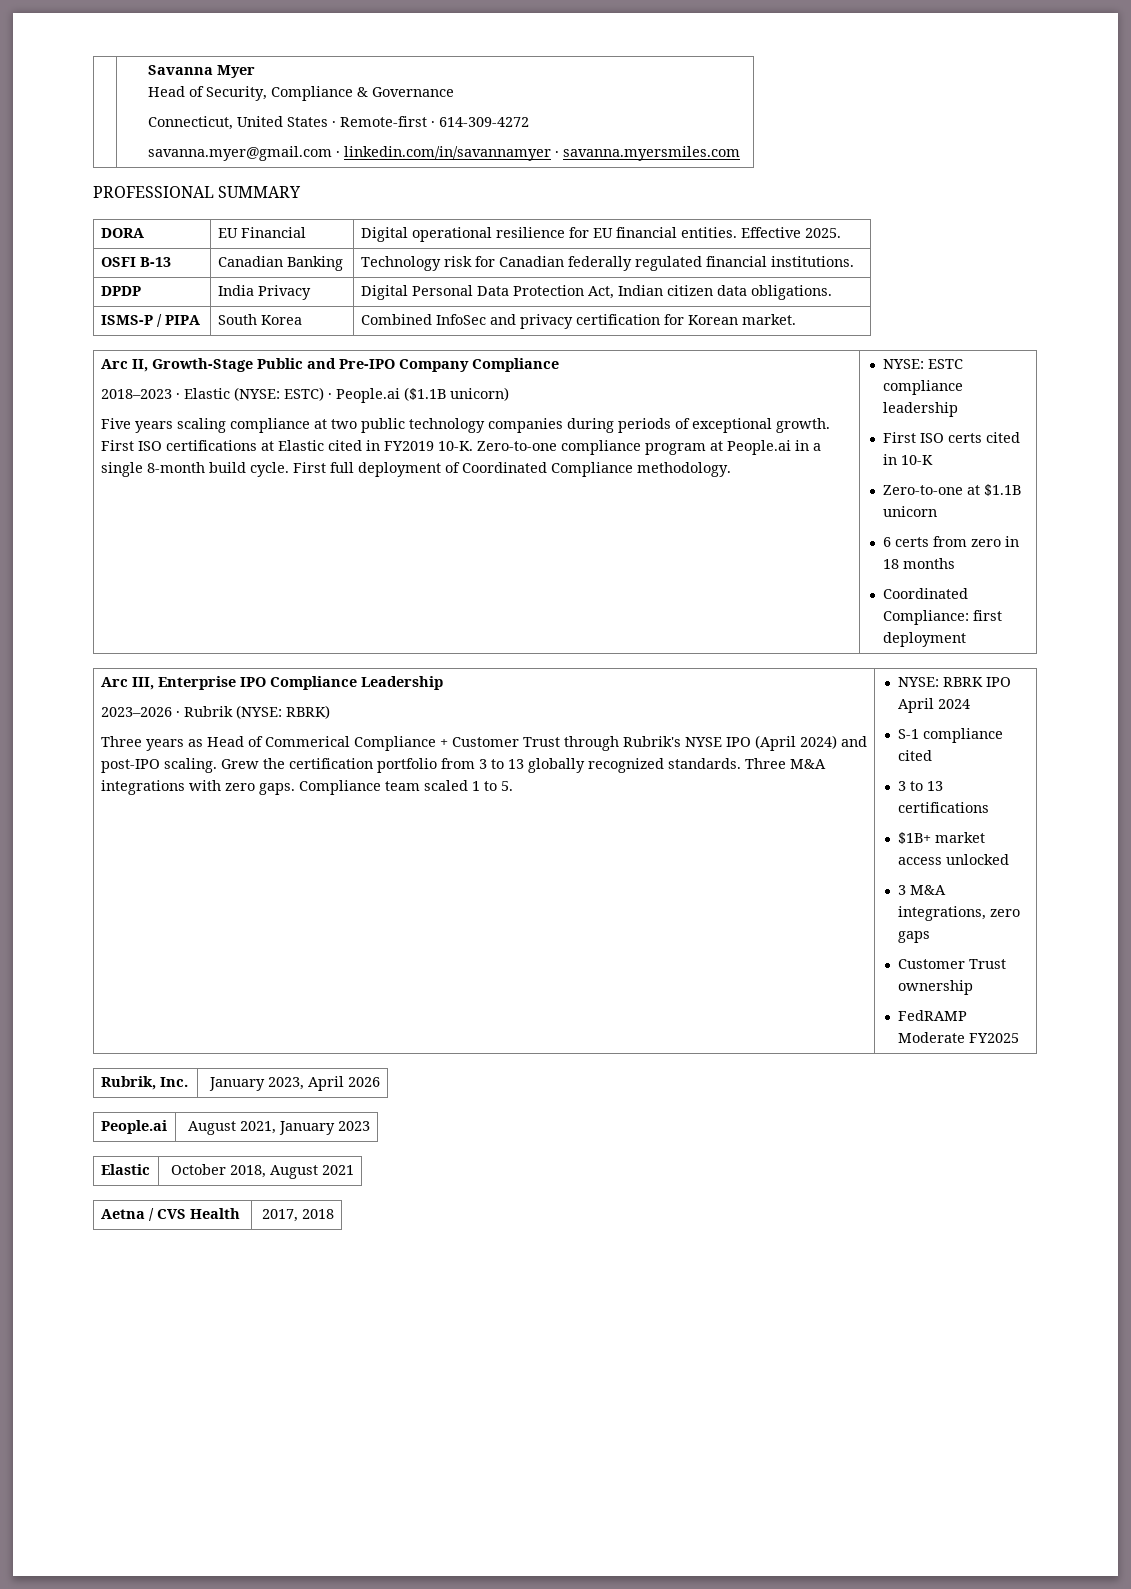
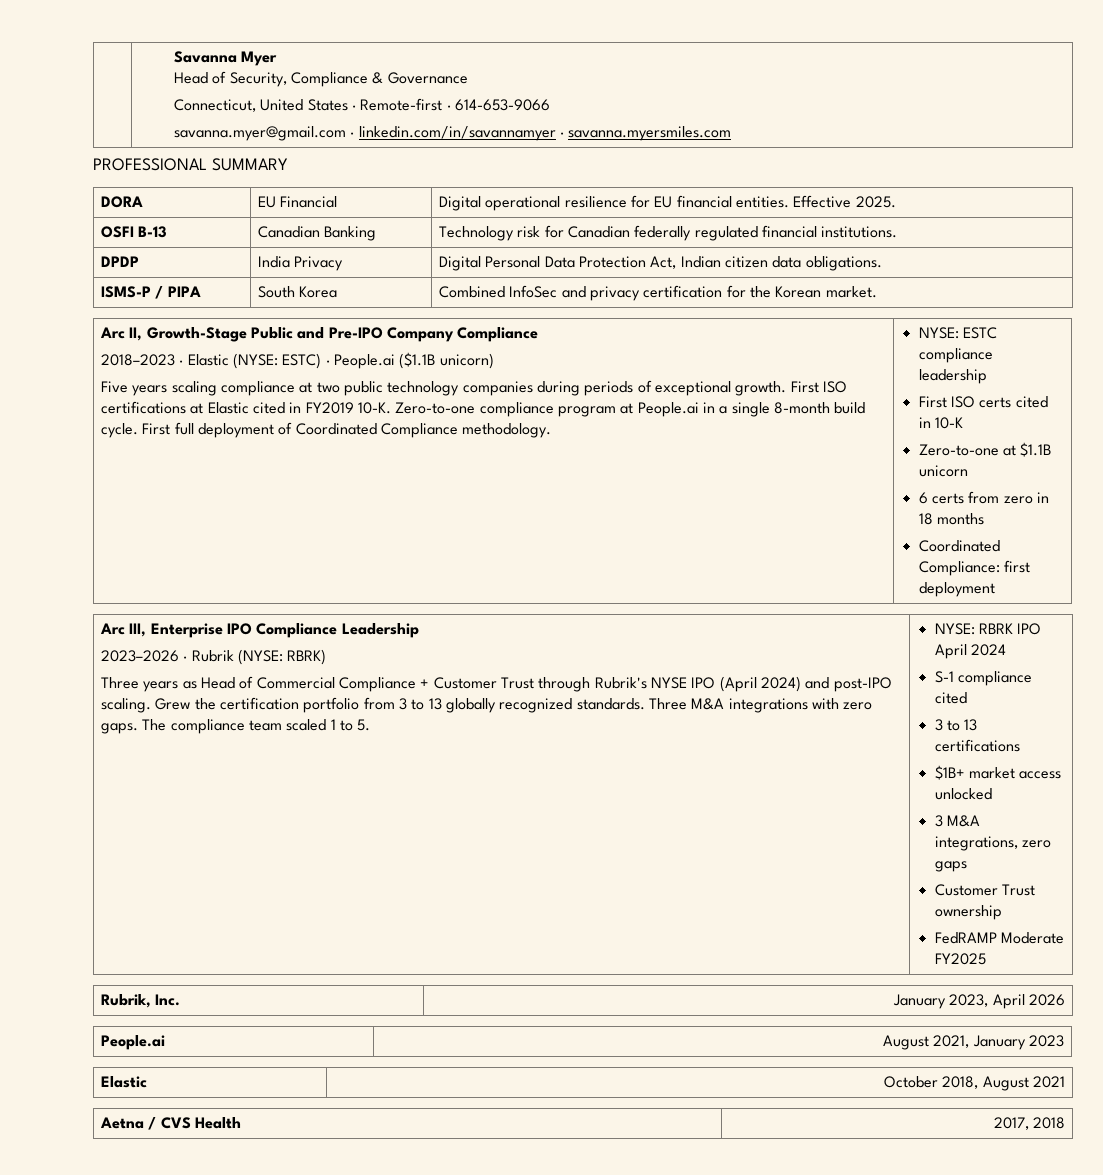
  | Savanna Myer
  Head of Security, Compliance & Governance
- Connecticut, United States · Remote-first · 614-309-4272
+ Connecticut, United States · Remote-first · 614-653-9066
- ISMS-P / PIPA | South Korea | Combined InfoSec and privacy certification for Korean market.
+ ISMS-P / PIPA | South Korea | Combined InfoSec and privacy certification for the Korean market.
- Three years as Head of Commerical Compliance + Customer Trust through Rubrik's NYSE IPO (April 2024) and post-IPO scaling.
+ Three years as Head of Commercial Compliance + Customer Trust through Rubrik's NYSE IPO (April 2024) and post-IPO scaling.
- Compliance team scaled 1 to 5.
+ The compliance team scaled 1 to 5.

